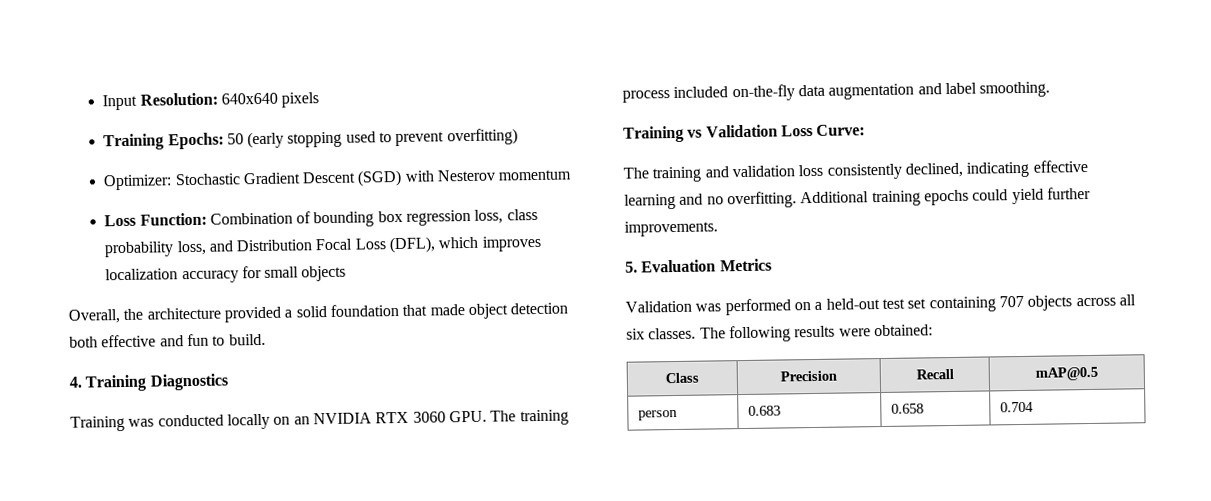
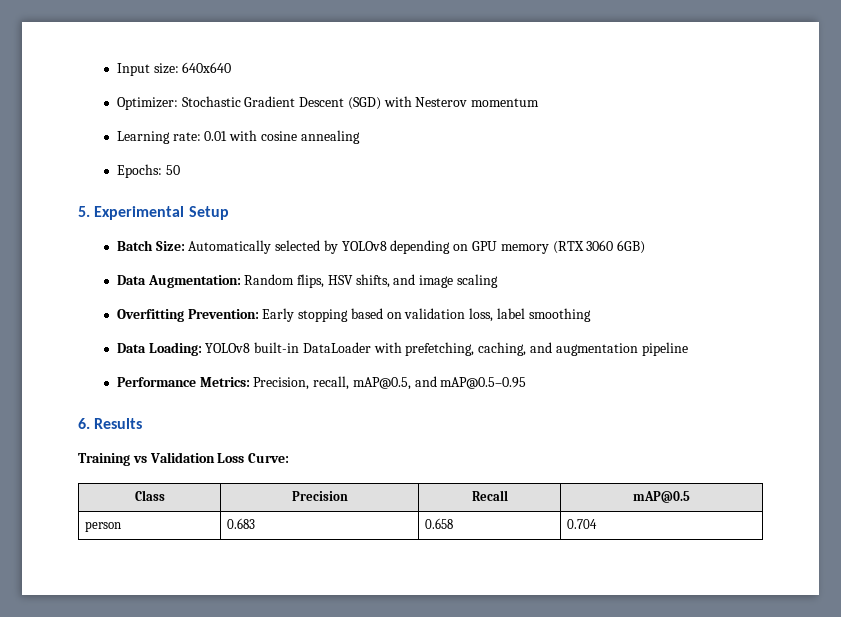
- Input Resolution: 640x640 pixels
- Training Epochs: 50 (early stopping used to prevent overfitting)
+ Input size: 640x640
- Loss Function: Combination of bounding box regression loss, class probability loss, and Distribution Focal Loss (DFL), which improves localization accuracy for small objects
- Overall, the architecture provided a solid foundation that made object detection both effective and fun to build.
- 4. Training Diagnostics
- Training was conducted locally on an NVIDIA RTX 3060 GPU. The training process included on-the-fly data augmentation and label smoothing.
+ Learning rate: 0.01 with cosine annealing
+ Epochs: 50
+ 5. Experimental Setup
+ Batch Size: Automatically selected by YOLOv8 depending on GPU memory (RTX 3060 6GB)
+ Data Augmentation: Random flips, HSV shifts, and image scaling
+ Overfitting Prevention: Early stopping based on validation loss, label smoothing
+ Data Loading: YOLOv8 built-in DataLoader with prefetching, caching, and augmentation pipeline
+ Performance Metrics: Precision, recall, mAP@0.5, and mAP@0.5–0.95
+ 6. Results
- The training and validation loss consistently declined, indicating effective learning and no overfitting. Additional training epochs could yield further improvements.
- 5. Evaluation Metrics
- Validation was performed on a held-out test set containing 707 objects across all six classes. The following results were obtained:

